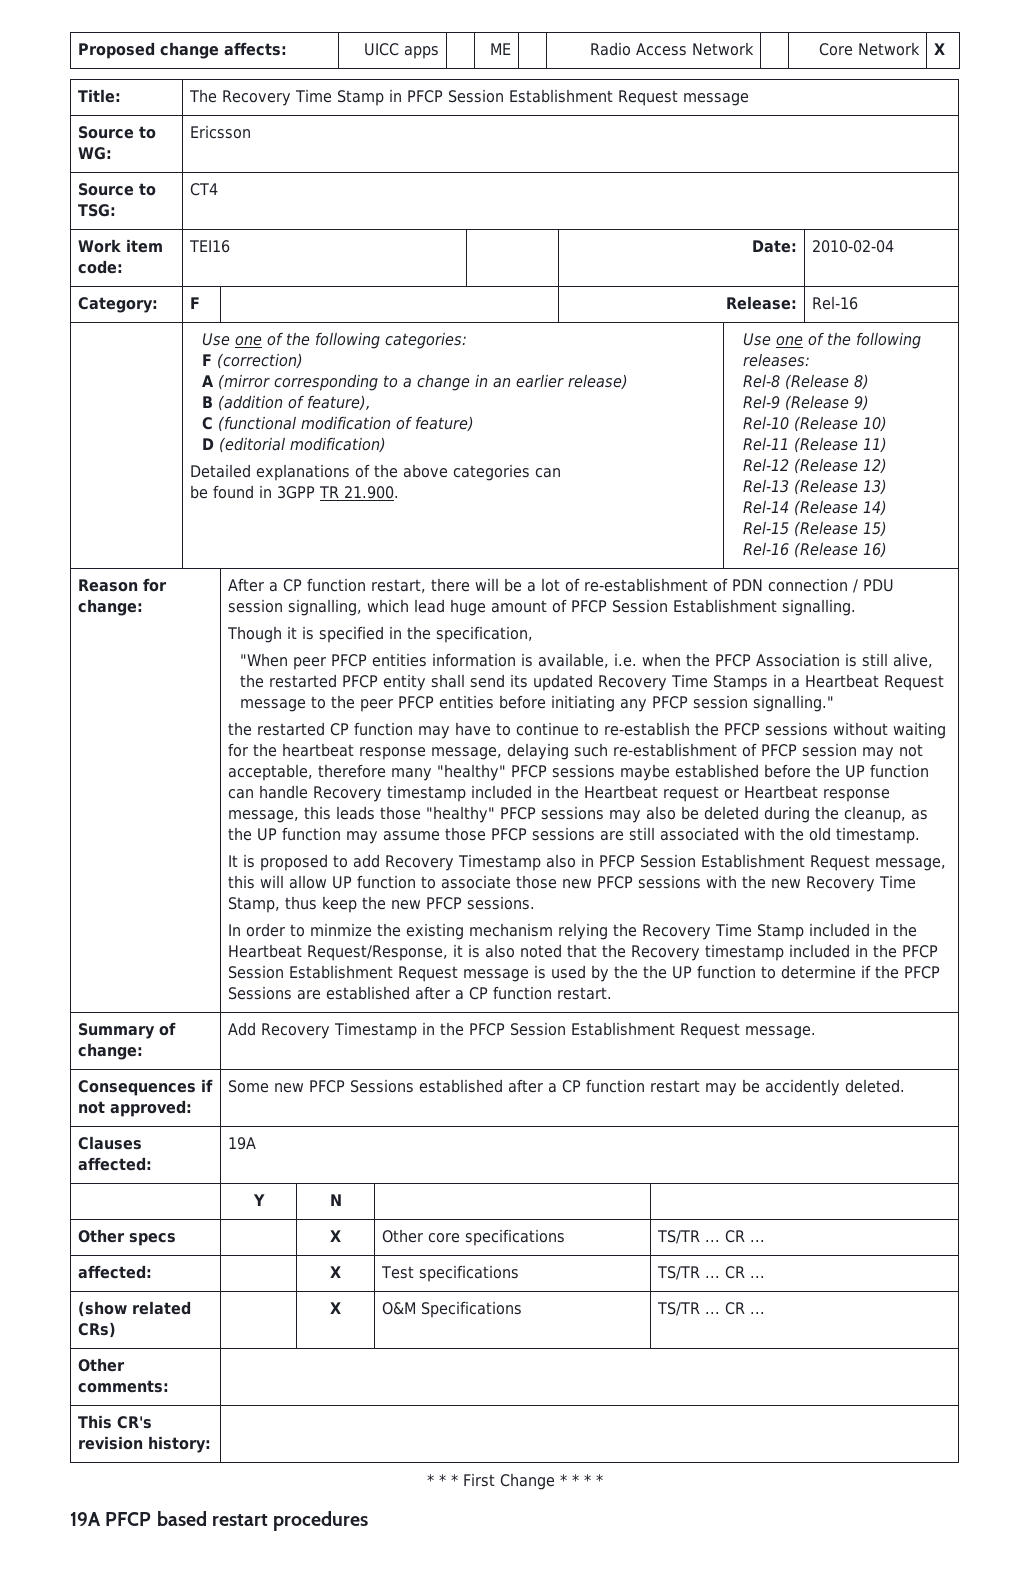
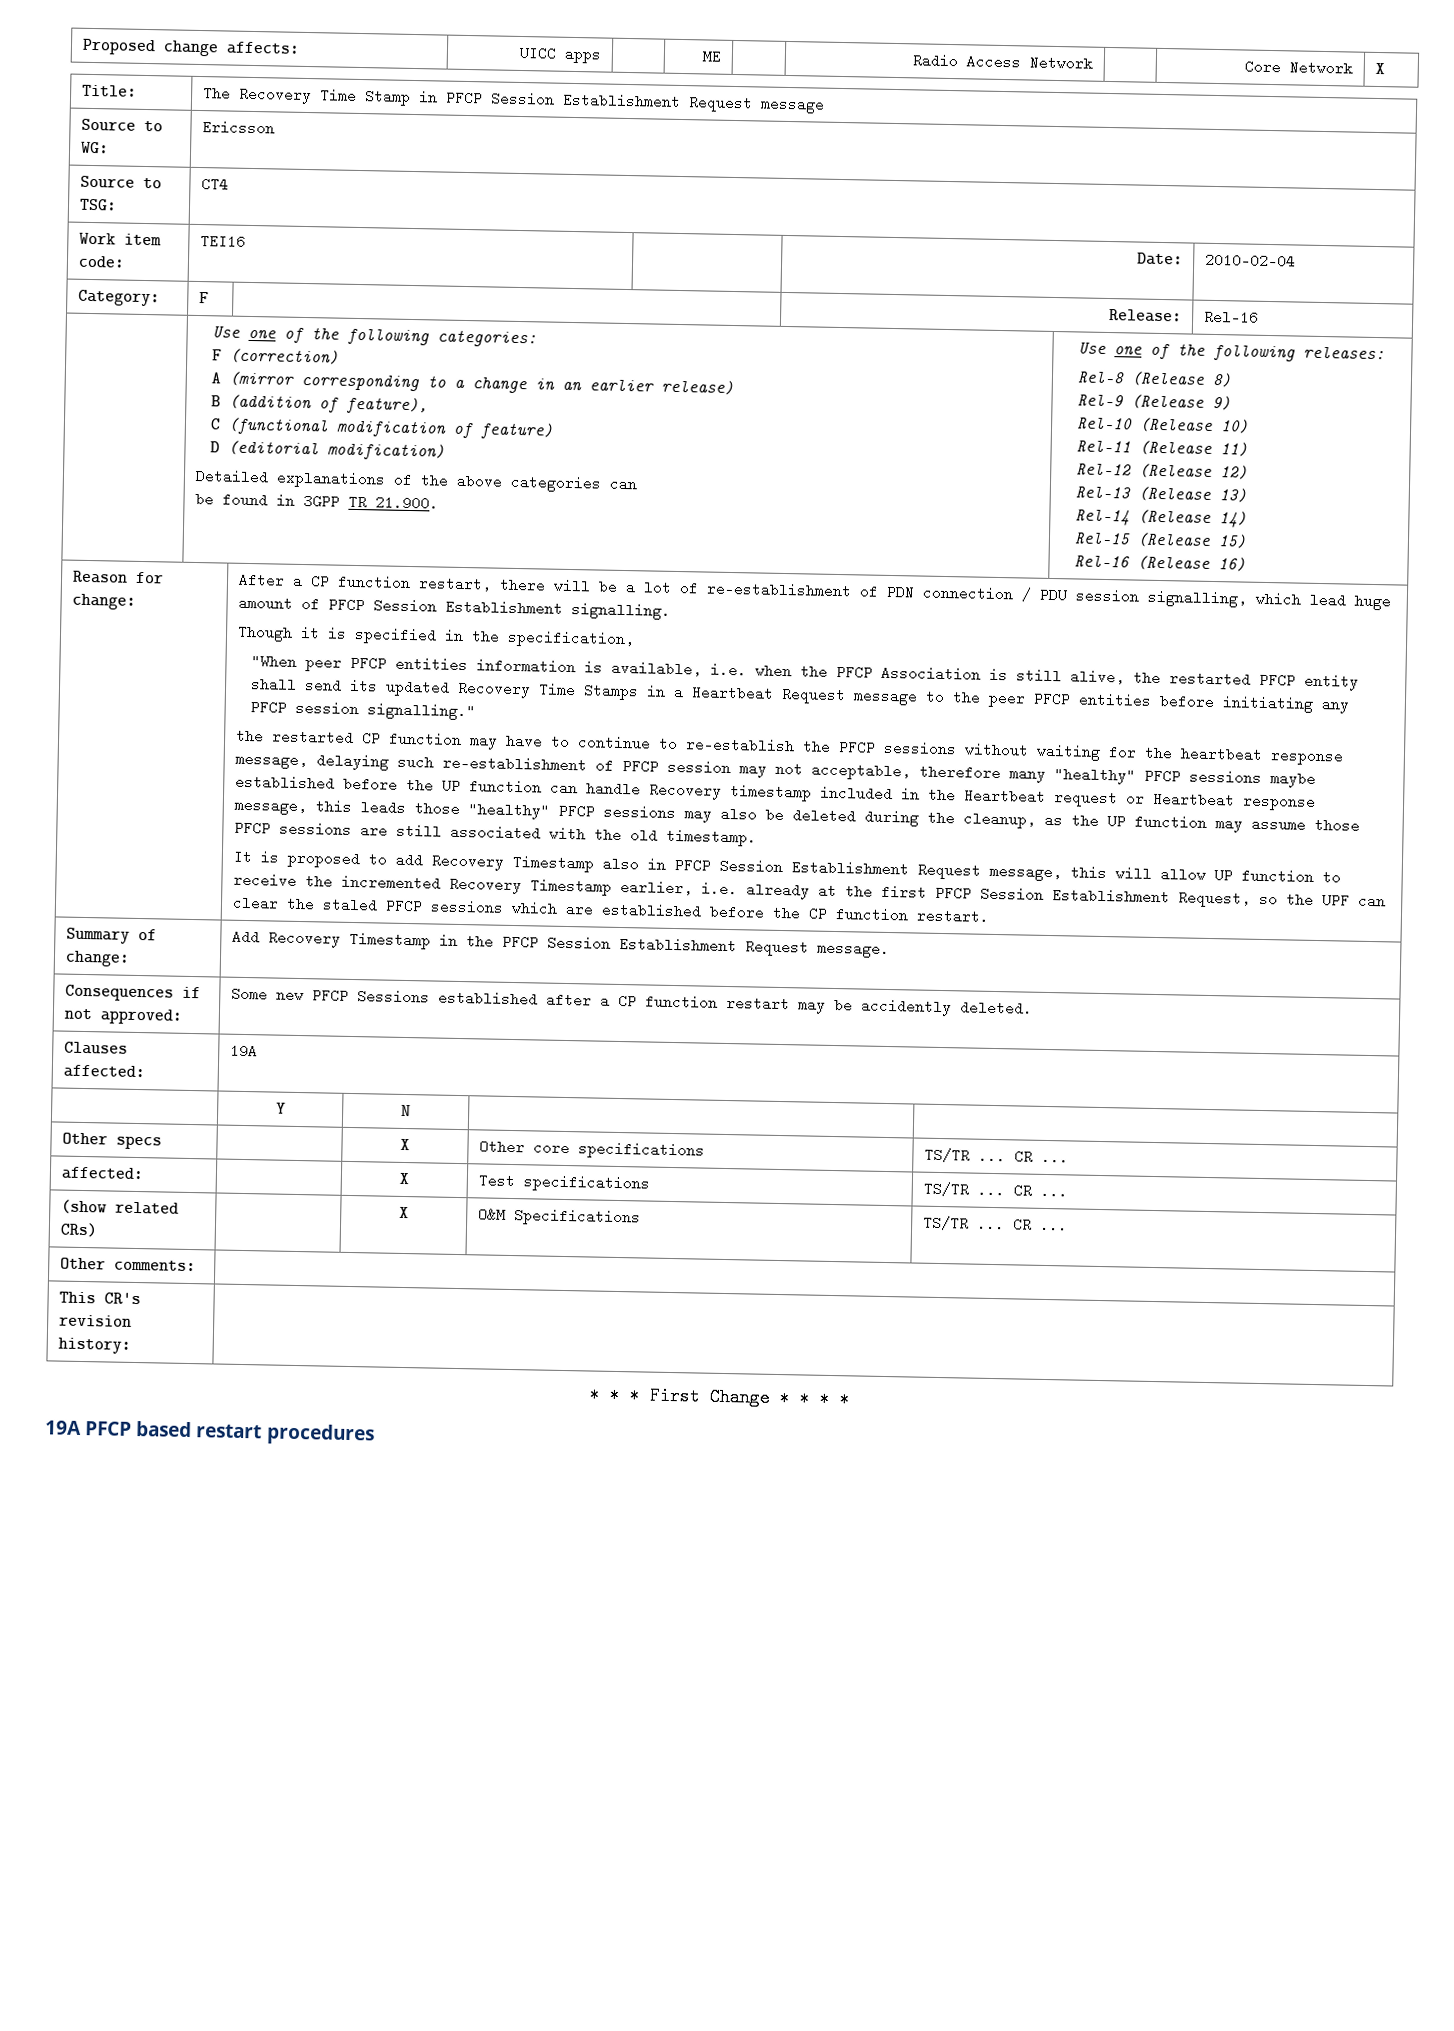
- It is proposed to add Recovery Timestamp also in PFCP Session Establishment Request message, this will allow UP function to associate those new PFCP sessions with the new Recovery Time Stamp, thus keep the new PFCP sessions.
- In order to minmize the existing mechanism relying the Recovery Time Stamp included in the Heartbeat Request/Response, it is also noted that the Recovery timestamp included in the PFCP Session Establishment Request message is used by the the UP function to determine if the PFCP Sessions are established after a CP function restart.
+ It is proposed to add Recovery Timestamp also in PFCP Session Establishment Request message, this will allow UP function to receive the incremented Recovery Timestamp earlier, i.e. already at the first PFCP Session Establishment Request, so the UPF can clear the staled PFCP sessions which are established before the CP function restart.

